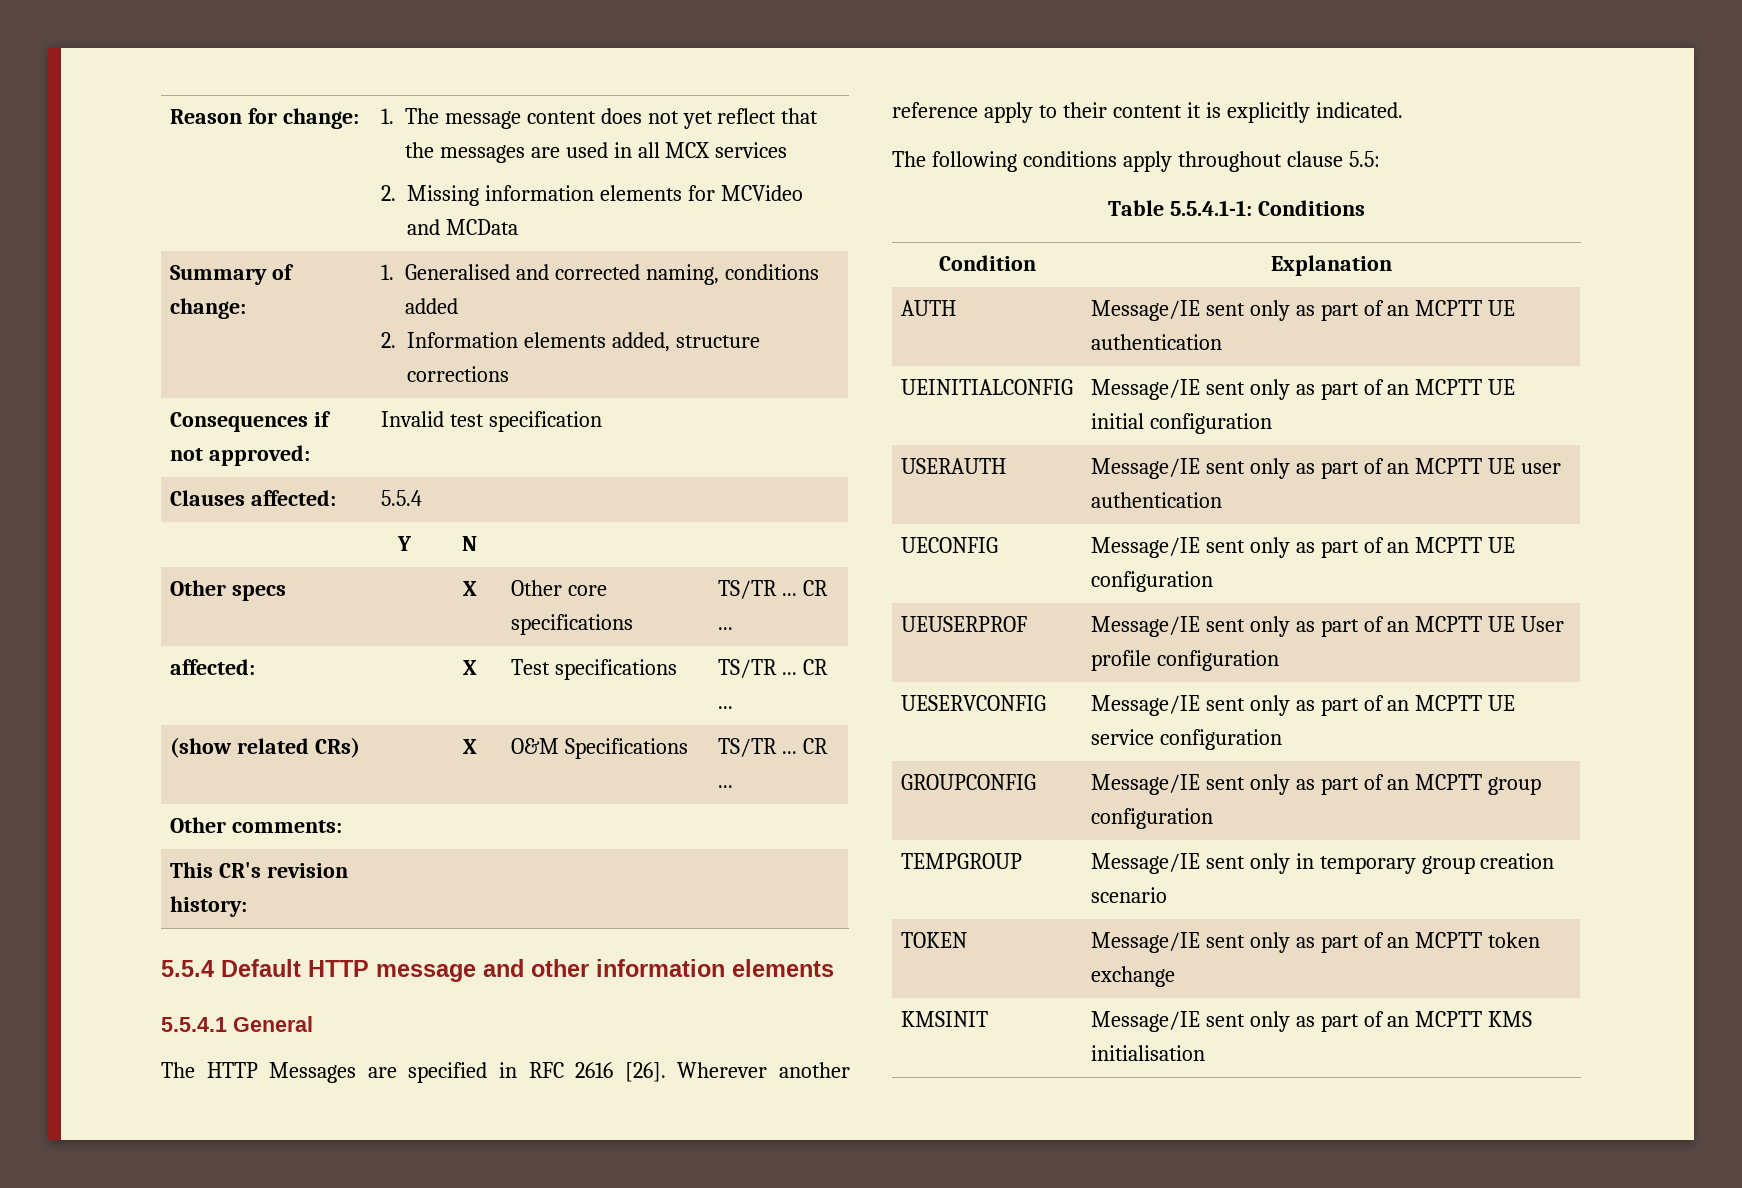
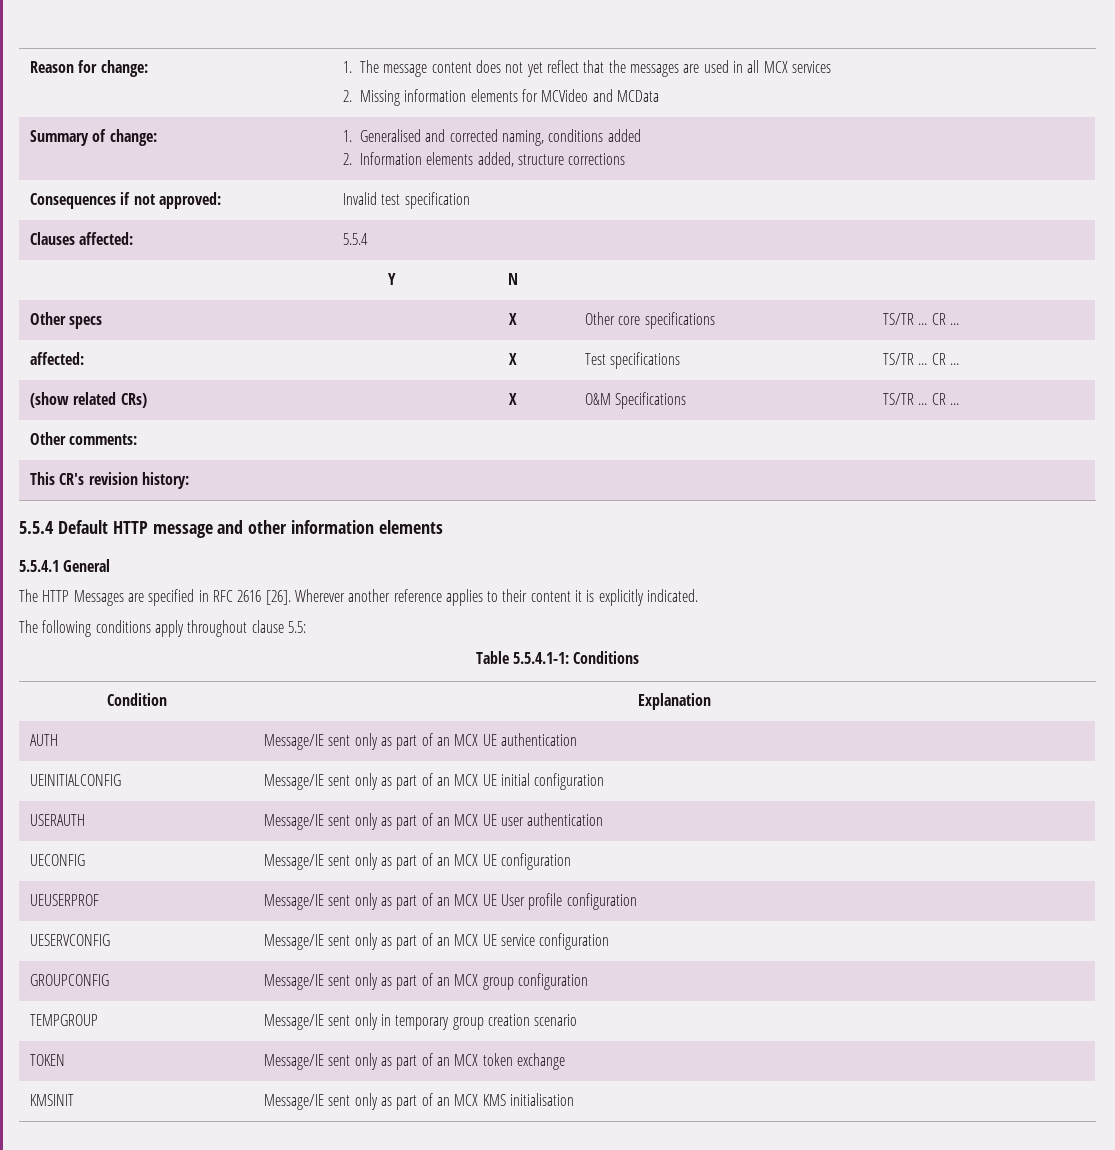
- Wherever another reference apply to their content it is explicitly indicated.
+ Wherever another reference applies to their content it is explicitly indicated.
- AUTH | Message/IE sent only as part of an MCPTT UE authentication
+ AUTH | Message/IE sent only as part of an MCX UE authentication
- UEINITIALCONFIG | Message/IE sent only as part of an MCPTT UE initial configuration
+ UEINITIALCONFIG | Message/IE sent only as part of an MCX UE initial configuration
- USERAUTH | Message/IE sent only as part of an MCPTT UE user authentication
+ USERAUTH | Message/IE sent only as part of an MCX UE user authentication
- UECONFIG | Message/IE sent only as part of an MCPTT UE configuration
+ UECONFIG | Message/IE sent only as part of an MCX UE configuration
- UEUSERPROF | Message/IE sent only as part of an MCPTT UE User profile configuration
+ UEUSERPROF | Message/IE sent only as part of an MCX UE User profile configuration
- UESERVCONFIG | Message/IE sent only as part of an MCPTT UE service configuration
+ UESERVCONFIG | Message/IE sent only as part of an MCX UE service configuration
- GROUPCONFIG | Message/IE sent only as part of an MCPTT group configuration
+ GROUPCONFIG | Message/IE sent only as part of an MCX group configuration
- TOKEN | Message/IE sent only as part of an MCPTT token exchange
+ TOKEN | Message/IE sent only as part of an MCX token exchange
- KMSINIT | Message/IE sent only as part of an MCPTT KMS initialisation
+ KMSINIT | Message/IE sent only as part of an MCX KMS initialisation

